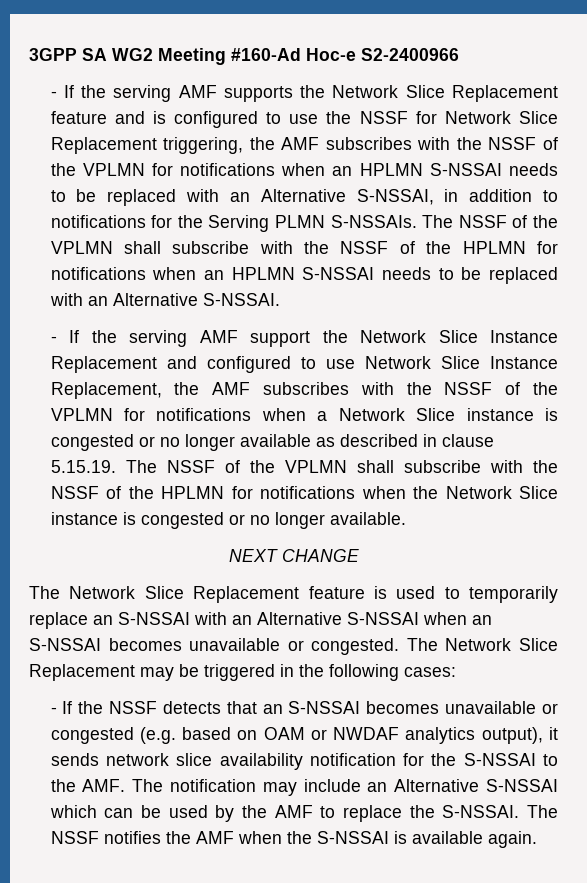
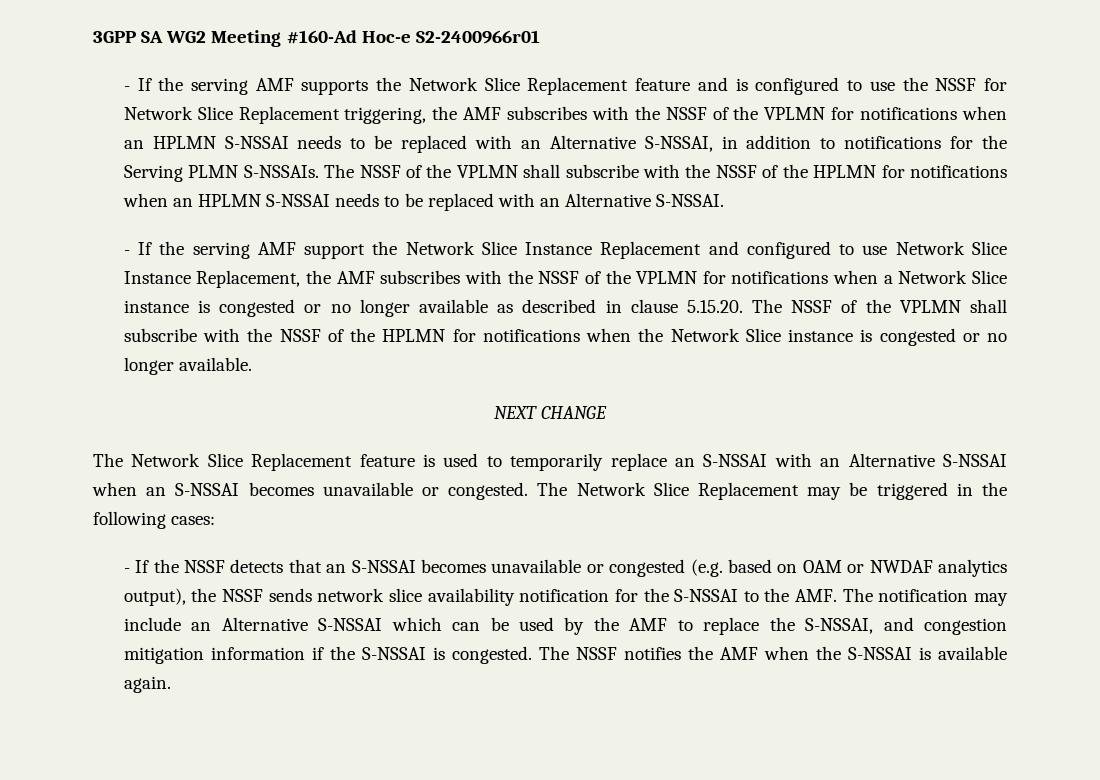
- 3GPP SA WG2 Meeting #160-Ad Hoc-e S2-2400966
+ 3GPP SA WG2 Meeting #160-Ad Hoc-e S2-2400966r01
- - If the serving AMF support the Network Slice Instance Replacement and configured to use Network Slice Instance Replacement, the AMF subscribes with the NSSF of the VPLMN for notifications when a Network Slice instance is congested or no longer available as described in clause 5.15.19. The NSSF of the VPLMN shall subscribe with the NSSF of the HPLMN for notifications when the Network Slice instance is congested or no longer available.
+ - If the serving AMF support the Network Slice Instance Replacement and configured to use Network Slice Instance Replacement, the AMF subscribes with the NSSF of the VPLMN for notifications when a Network Slice instance is congested or no longer available as described in clause 5.15.20. The NSSF of the VPLMN shall subscribe with the NSSF of the HPLMN for notifications when the Network Slice instance is congested or no longer available.
- - If the NSSF detects that an S-NSSAI becomes unavailable or congested (e.g. based on OAM or NWDAF analytics output), it sends network slice availability notification for the S-NSSAI to the AMF. The notification may include an Alternative S-NSSAI which can be used by the AMF to replace the S-NSSAI.
+ - If the NSSF detects that an S-NSSAI becomes unavailable or congested (e.g. based on OAM or NWDAF analytics output), the NSSF sends network slice availability notification for the S-NSSAI to the AMF. The notification may include an Alternative S-NSSAI which can be used by the AMF to replace the S-NSSAI, and congestion mitigation information if the S-NSSAI is congested.

